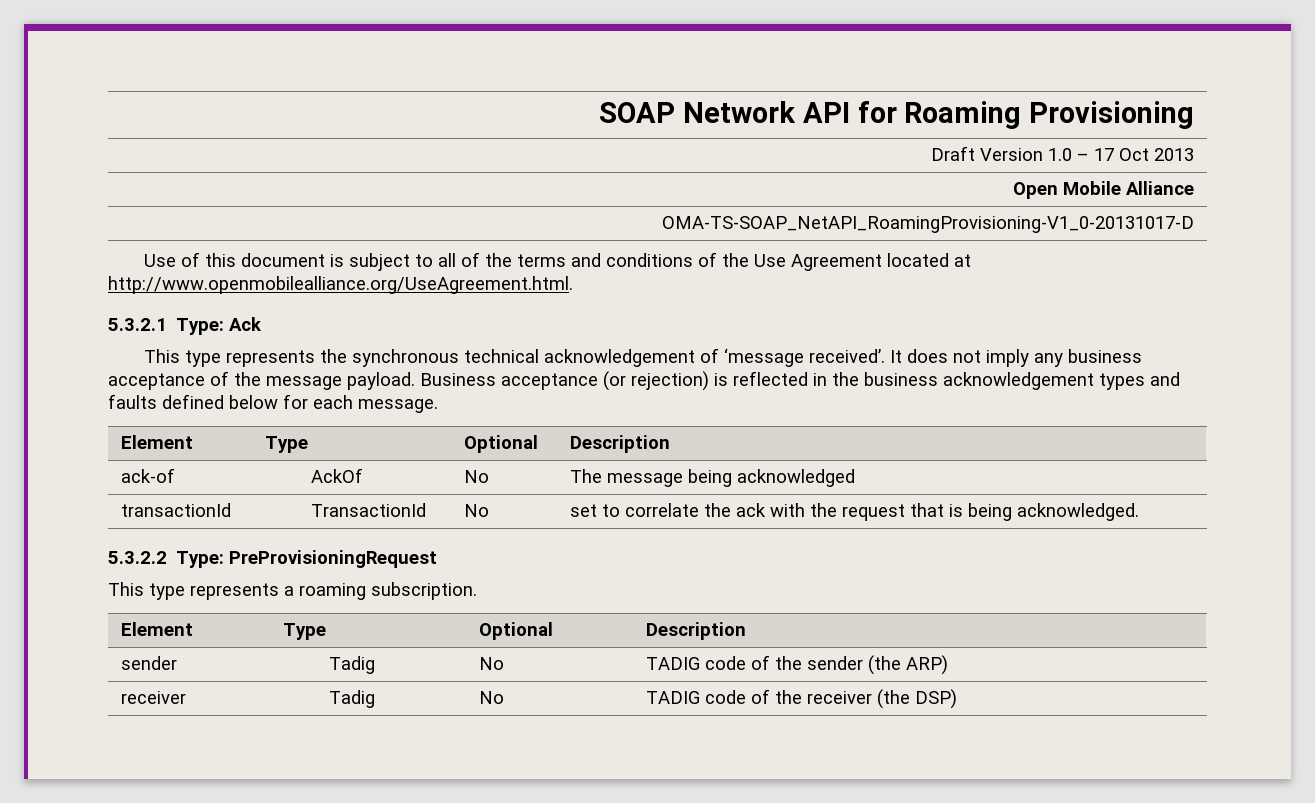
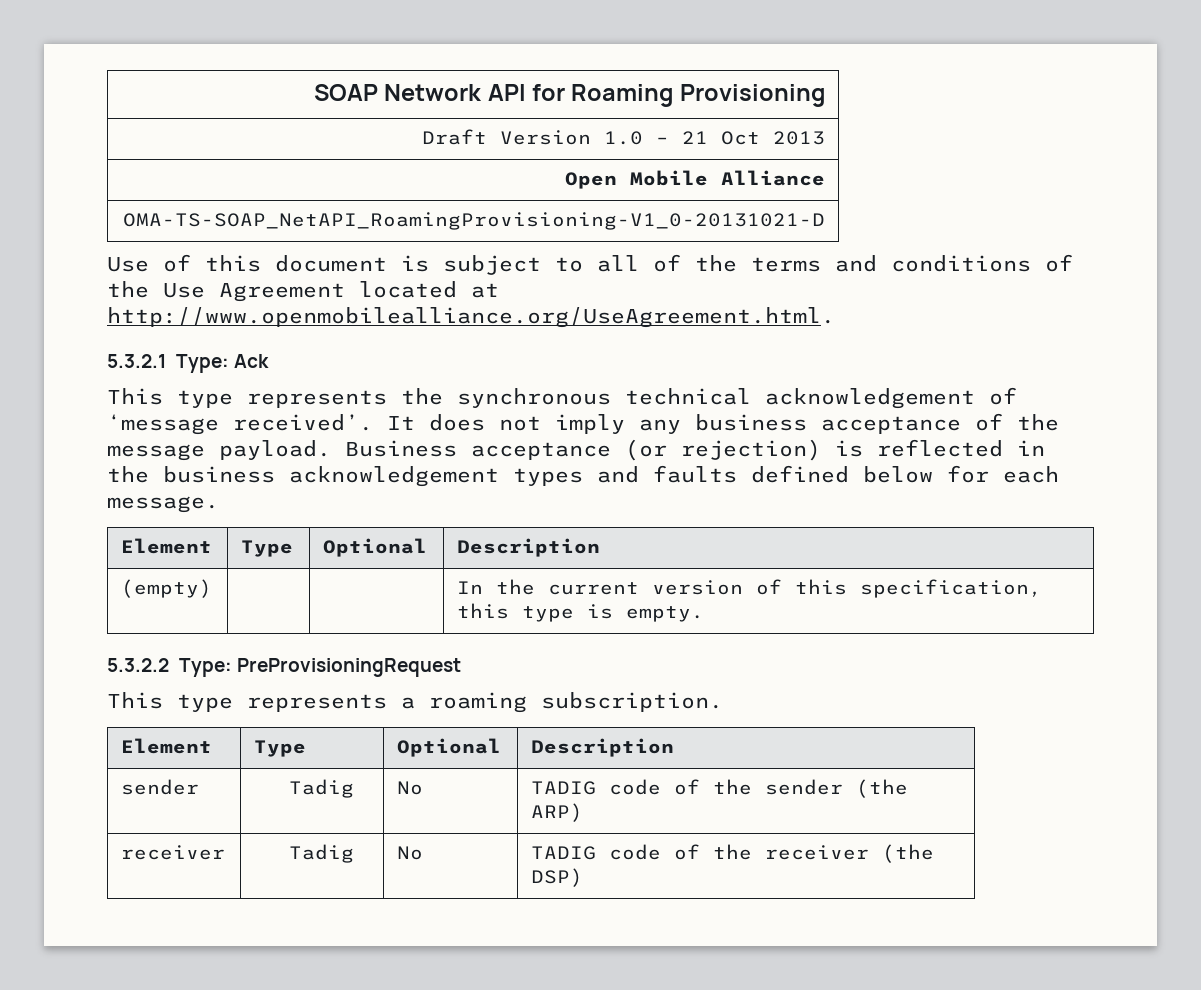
- Draft Version 1.0 – 17 Oct 2013
+ Draft Version 1.0 – 21 Oct 2013
- OMA-TS-SOAP_NetAPI_RoamingProvisioning-V1_0-20131017-D
+ OMA-TS-SOAP_NetAPI_RoamingProvisioning-V1_0-20131021-D
- ack-of | AckOf | No | The message being acknowledged
- transactionId | TransactionId | No | set to correlate the ack with the request that is being acknowledged.
+ (empty) | | | In the current version of this specification, this type is empty.

